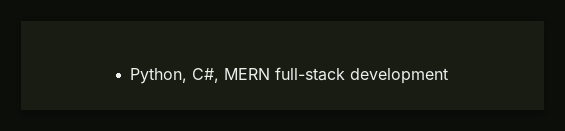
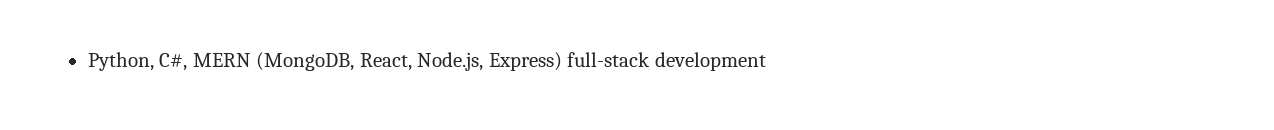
- Python, C#, MERN full-stack development
+ Python, C#, MERN (MongoDB, React, Node.js, Express) full-stack development

